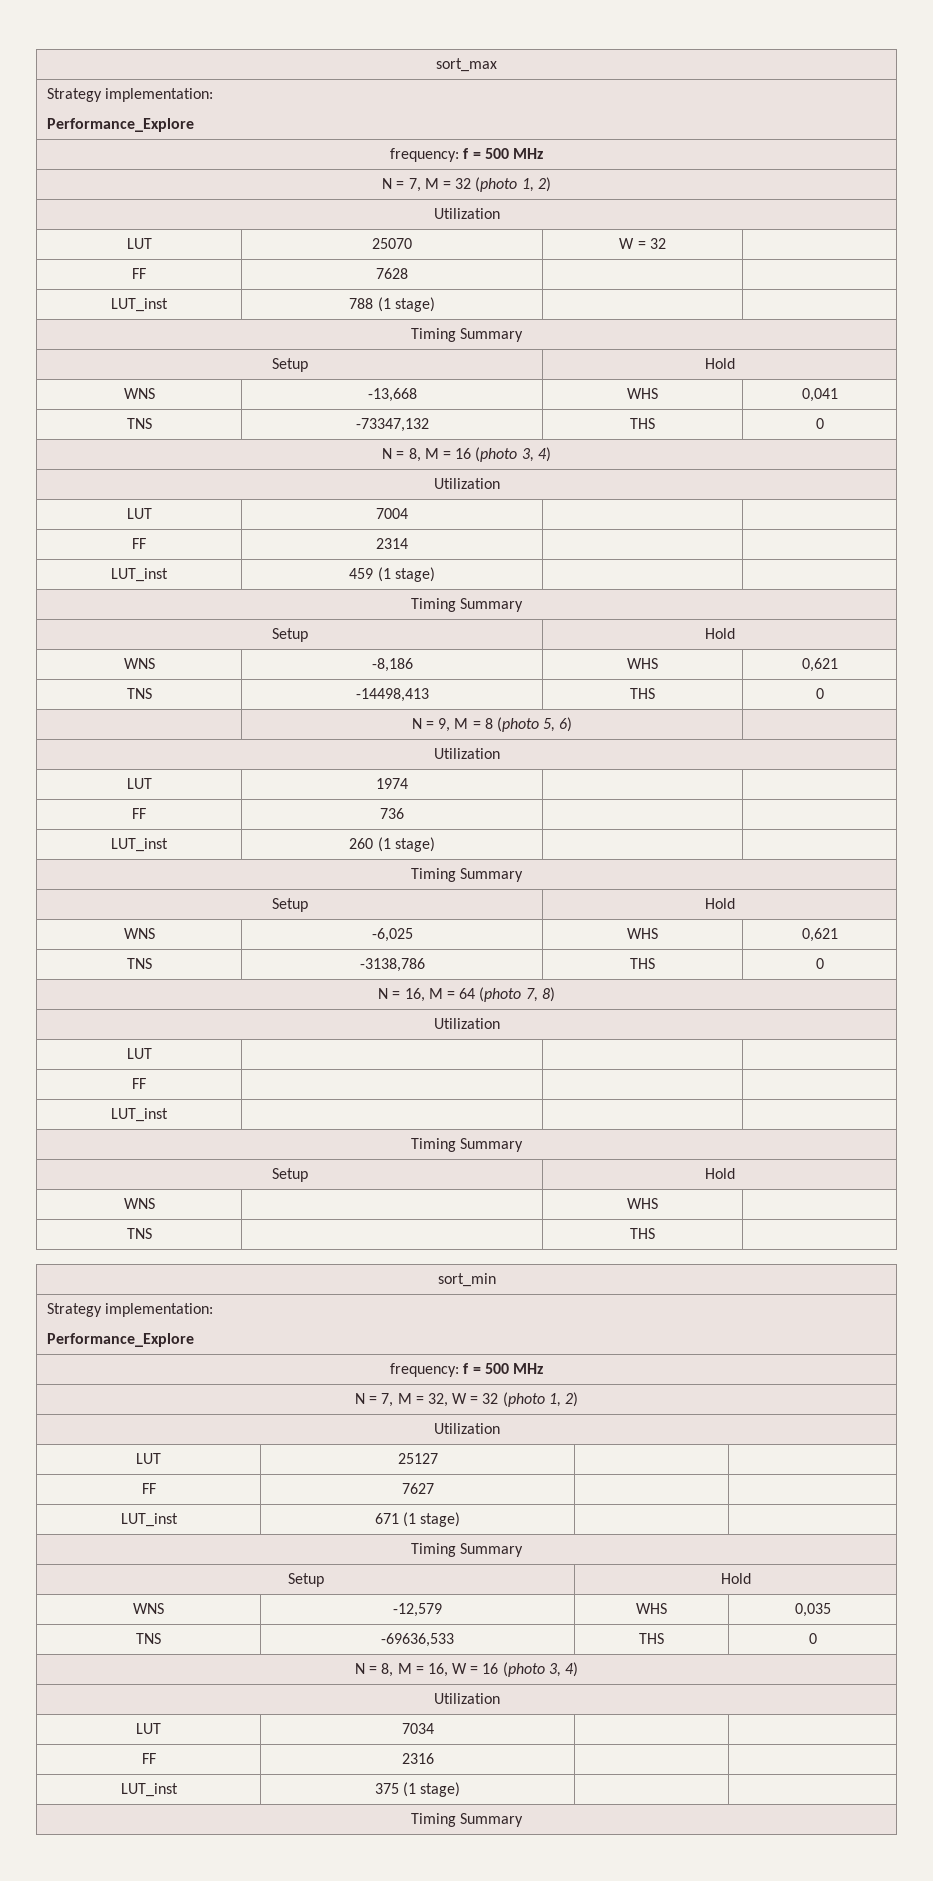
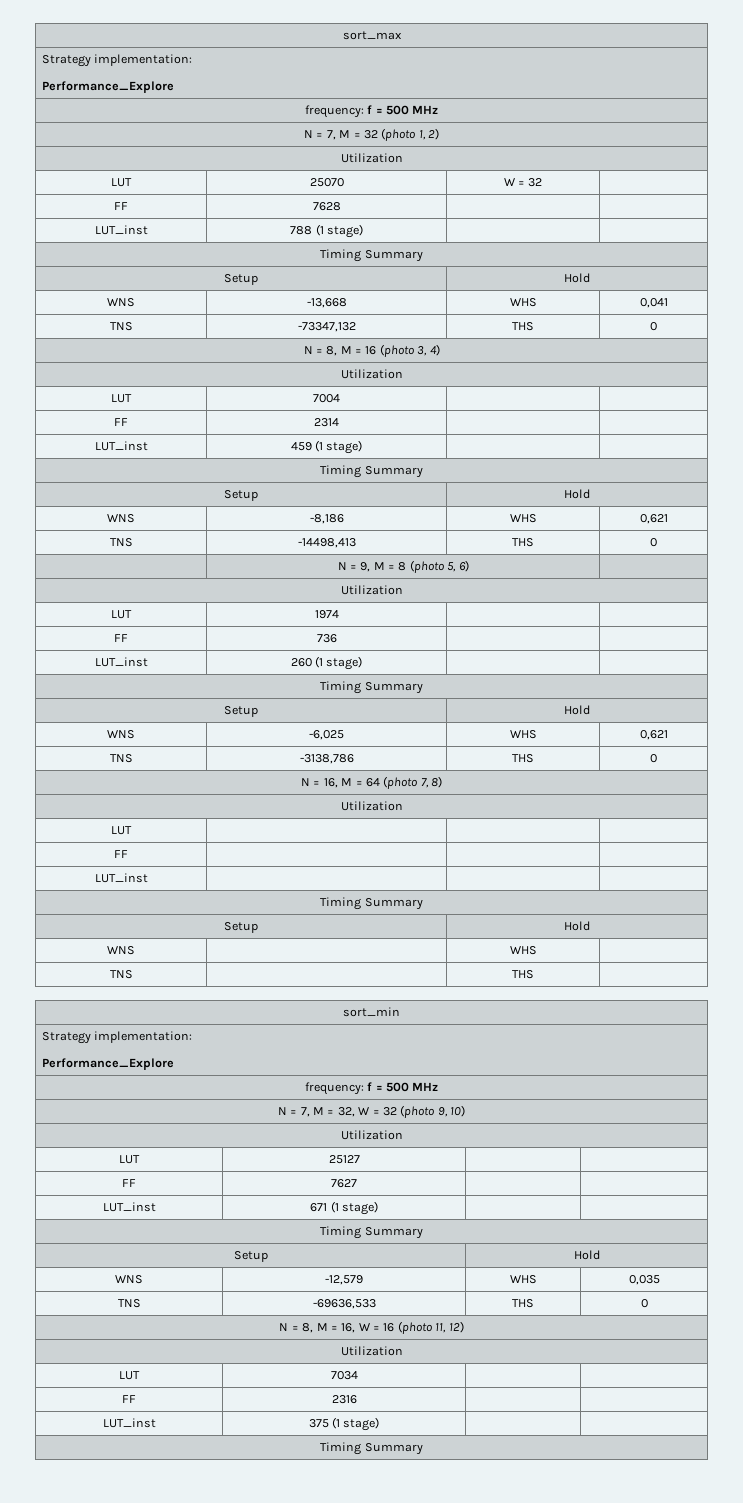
- N = 7, M = 32, W = 32 (photo 1, 2)
+ N = 7, M = 32, W = 32 (photo 9, 10)
- N = 8, M = 16, W = 16 (photo 3, 4)
+ N = 8, M = 16, W = 16 (photo 11, 12)

